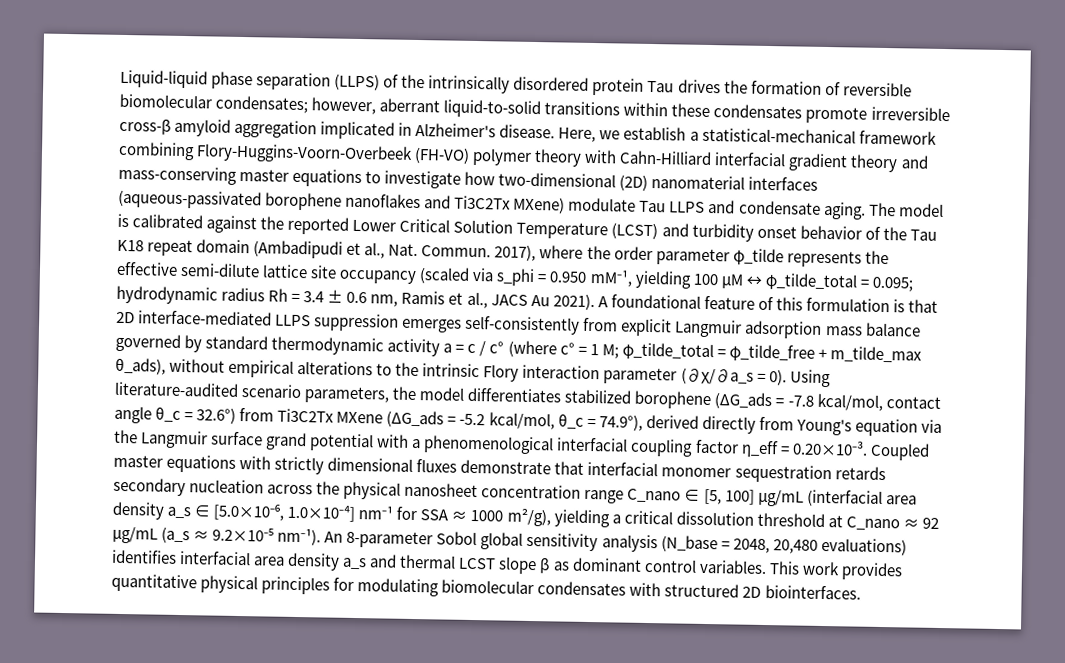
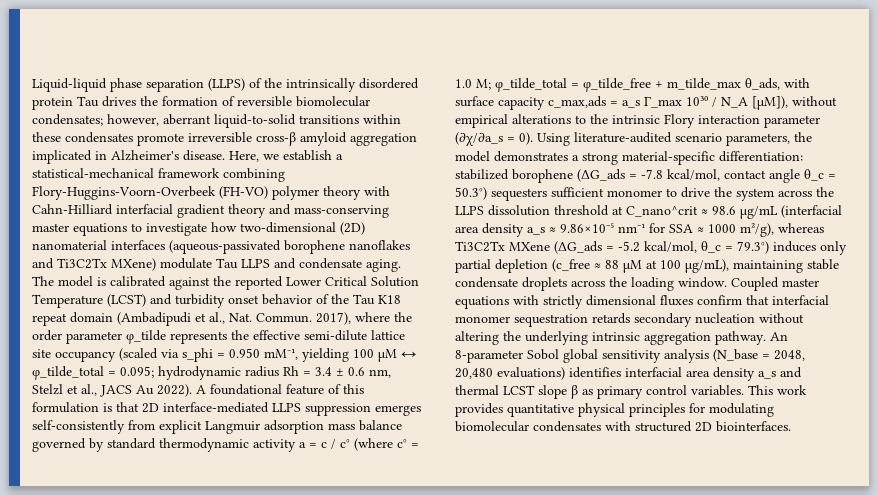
- 2017), where the order parameter φ_tilde represents the effective semi-dilute lattice site occupancy (scaled via s_phi = 0.950 mM⁻¹, yielding 100 µM ↔ φ_tilde_total = 0.095; hydrodynamic radius Rh = 3.4 ± 0.6 nm, Ramis et al., JACS Au 2021).
+ 2017), where the order parameter φ_tilde represents the effective semi-dilute lattice site occupancy (scaled via s_phi = 0.950 mM⁻¹, yielding 100 µM ↔ φ_tilde_total = 0.095; hydrodynamic radius Rh = 3.4 ± 0.6 nm, Stelzl et al., JACS Au 2022).
- A foundational feature of this formulation is that 2D interface-mediated LLPS suppression emerges self-consistently from explicit Langmuir adsorption mass balance governed by standard thermodynamic activity a = c / c° (where c° = 1 M; φ_tilde_total = φ_tilde_free + m_tilde_max θ_ads), without empirical alterations to the intrinsic Flory interaction parameter (∂χ/∂a_s = 0).
+ A foundational feature of this formulation is that 2D interface-mediated LLPS suppression emerges self-consistently from explicit Langmuir adsorption mass balance governed by standard thermodynamic activity a = c / c° (where c° = 1.0 M; φ_tilde_total = φ_tilde_free + m_tilde_max θ_ads, with surface capacity c_max,ads = a_s Γ_max 10³⁰ / N_A [µM]), without empirical alterations to the intrinsic Flory interaction parameter (∂χ/∂a_s = 0).
- Using literature-audited scenario parameters, the model differentiates stabilized borophene (ΔG_ads = -7.8 kcal/mol, contact angle θ_c = 32.6°) from Ti3C2Tx MXene (ΔG_ads = -5.2 kcal/mol, θ_c = 74.9°), derived directly from Young's equation via the Langmuir surface grand potential with a phenomenological interfacial coupling factor η_eff = 0.20×10⁻³. Coupled master equations with strictly dimensional fluxes demonstrate that interfacial monomer sequestration retards secondary nucleation across the physical nanosheet concentration range C_nano ∈ [5, 100] µg/mL (interfacial area density a_s ∈ [5.0×10⁻⁶, 1.0×10⁻⁴] nm⁻¹ for SSA ≈ 1000 m²/g), yielding a critical dissolution threshold at C_nano ≈ 92 µg/mL (a_s ≈ 9.2×10⁻⁵ nm⁻¹).
+ Using literature-audited scenario parameters, the model demonstrates a strong material-specific differentiation: stabilized borophene (ΔG_ads = -7.8 kcal/mol, contact angle θ_c = 50.3°) sequesters sufficient monomer to drive the system across the LLPS dissolution threshold at C_nano^crit ≈ 98.6 µg/mL (interfacial area density a_s ≈ 9.86×10⁻⁵ nm⁻¹ for SSA ≈ 1000 m²/g), whereas Ti3C2Tx MXene (ΔG_ads = -5.2 kcal/mol, θ_c = 79.3°) induces only partial depletion (c_free ≈ 88 µM at 100 µg/mL), maintaining stable condensate droplets across the loading window. Coupled master equations with strictly dimensional fluxes confirm that interfacial monomer sequestration retards secondary nucleation without altering the underlying intrinsic aggregation pathway.
- An 8-parameter Sobol global sensitivity analysis (N_base = 2048, 20,480 evaluations) identifies interfacial area density a_s and thermal LCST slope β as dominant control variables.
+ An 8-parameter Sobol global sensitivity analysis (N_base = 2048, 20,480 evaluations) identifies interfacial area density a_s and thermal LCST slope β as primary control variables.

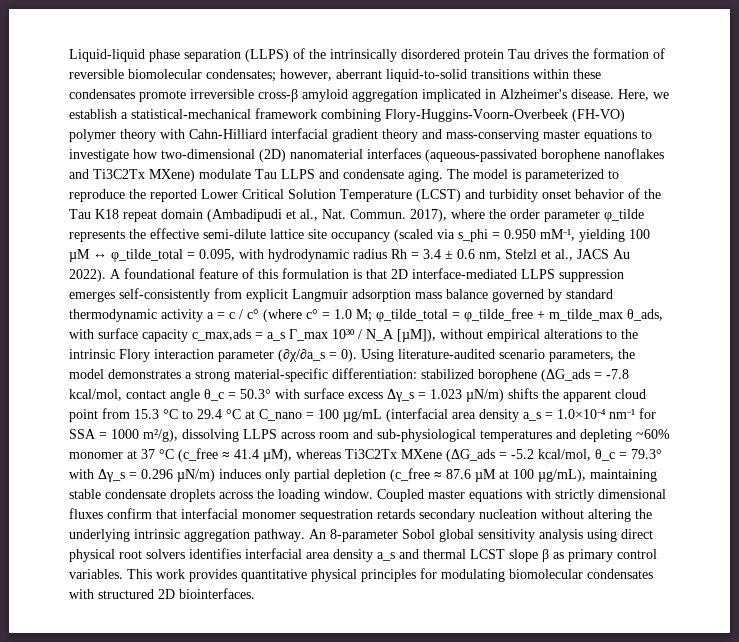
- The model is calibrated against the reported Lower Critical Solution Temperature (LCST) and turbidity onset behavior of the Tau K18 repeat domain (Ambadipudi et al., Nat. Commun.
+ The model is parameterized to reproduce the reported Lower Critical Solution Temperature (LCST) and turbidity onset behavior of the Tau K18 repeat domain (Ambadipudi et al., Nat. Commun.
- 2017), where the order parameter φ_tilde represents the effective semi-dilute lattice site occupancy (scaled via s_phi = 0.950 mM⁻¹, yielding 100 µM ↔ φ_tilde_total = 0.095; hydrodynamic radius Rh = 3.4 ± 0.6 nm, Stelzl et al., JACS Au 2022).
+ 2017), where the order parameter φ_tilde represents the effective semi-dilute lattice site occupancy (scaled via s_phi = 0.950 mM⁻¹, yielding 100 µM ↔ φ_tilde_total = 0.095, with hydrodynamic radius Rh = 3.4 ± 0.6 nm, Stelzl et al., JACS Au 2022).
- Using literature-audited scenario parameters, the model demonstrates a strong material-specific differentiation: stabilized borophene (ΔG_ads = -7.8 kcal/mol, contact angle θ_c = 50.3°) sequesters sufficient monomer to drive the system across the LLPS dissolution threshold at C_nano^crit ≈ 98.6 µg/mL (interfacial area density a_s ≈ 9.86×10⁻⁵ nm⁻¹ for SSA ≈ 1000 m²/g), whereas Ti3C2Tx MXene (ΔG_ads = -5.2 kcal/mol, θ_c = 79.3°) induces only partial depletion (c_free ≈ 88 µM at 100 µg/mL), maintaining stable condensate droplets across the loading window.
+ Using literature-audited scenario parameters, the model demonstrates a strong material-specific differentiation: stabilized borophene (ΔG_ads = -7.8 kcal/mol, contact angle θ_c = 50.3° with surface excess Δγ_s = 1.023 µN/m) shifts the apparent cloud point from 15.3 °C to 29.4 °C at C_nano = 100 µg/mL (interfacial area density a_s = 1.0×10⁻⁴ nm⁻¹ for SSA = 1000 m²/g), dissolving LLPS across room and sub-physiological temperatures and depleting ~60% monomer at 37 °C (c_free ≈ 41.4 µM), whereas Ti3C2Tx MXene (ΔG_ads = -5.2 kcal/mol, θ_c = 79.3° with Δγ_s = 0.296 µN/m) induces only partial depletion (c_free ≈ 87.6 µM at 100 µg/mL), maintaining stable condensate droplets across the loading window.
- An 8-parameter Sobol global sensitivity analysis (N_base = 2048, 20,480 evaluations) identifies interfacial area density a_s and thermal LCST slope β as primary control variables.
+ An 8-parameter Sobol global sensitivity analysis using direct physical root solvers identifies interfacial area density a_s and thermal LCST slope β as primary control variables.

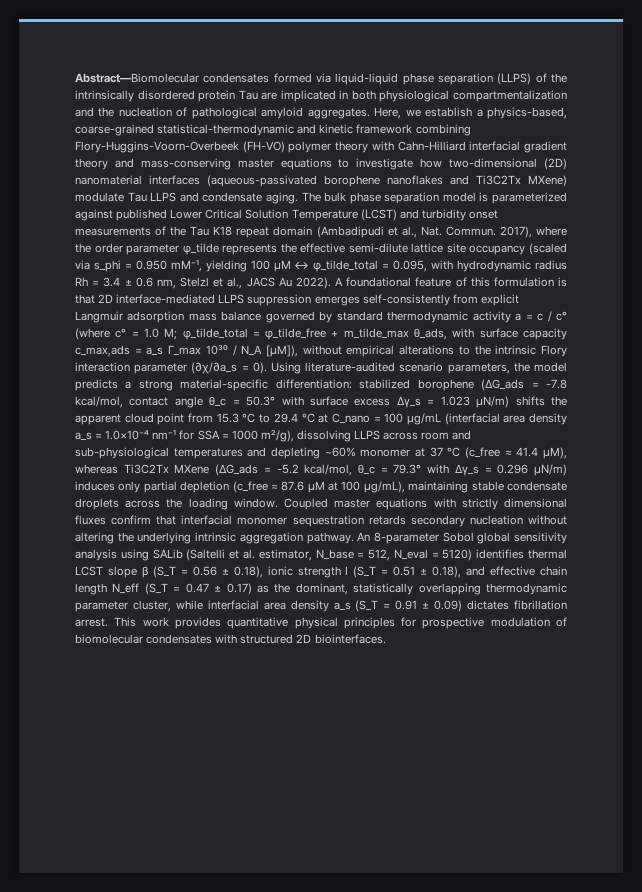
- Liquid-liquid phase separation (LLPS) of the intrinsically disordered protein Tau drives the formation of reversible biomolecular condensates; however, aberrant liquid-to-solid transitions within these condensates promote irreversible cross-β amyloid aggregation implicated in Alzheimer's disease. Here, we establish a statistical-mechanical framework combining Flory-Huggins-Voorn-Overbeek (FH-VO) polymer theory with Cahn-Hilliard interfacial gradient theory and mass-conserving master equations to investigate how two-dimensional (2D) nanomaterial interfaces (aqueous-passivated borophene nanoflakes and Ti3C2Tx MXene) modulate Tau LLPS and condensate aging.
+ Abstract—Biomolecular condensates formed via liquid-liquid phase separation (LLPS) of the intrinsically disordered protein Tau are implicated in both physiological compartmentalization and the nucleation of pathological amyloid aggregates. Here, we establish a physics-based, coarse-grained statistical-thermodynamic and kinetic framework combining Flory-Huggins-Voorn-Overbeek (FH-VO) polymer theory with Cahn-Hilliard interfacial gradient theory and mass-conserving master equations to investigate how two-dimensional (2D) nanomaterial interfaces (aqueous-passivated borophene nanoflakes and Ti3C2Tx MXene) modulate Tau LLPS and condensate aging.
- The model is parameterized to reproduce the reported Lower Critical Solution Temperature (LCST) and turbidity onset behavior of the Tau K18 repeat domain (Ambadipudi et al., Nat. Commun.
+ The bulk phase separation model is parameterized against published Lower Critical Solution Temperature (LCST) and turbidity onset measurements of the Tau K18 repeat domain (Ambadipudi et al., Nat. Commun.
- Using literature-audited scenario parameters, the model demonstrates a strong material-specific differentiation:
+ Using literature-audited scenario parameters, the model predicts a strong material-specific differentiation:
- An 8-parameter Sobol global sensitivity analysis using direct physical root solvers identifies interfacial area density a_s and thermal LCST slope β as primary control variables.
+ An 8-parameter Sobol global sensitivity analysis using SALib (Saltelli et al. estimator, N_base = 512, N_eval = 5120) identifies thermal LCST slope β (S_T = 0.56 ± 0.18), ionic strength I (S_T = 0.51 ± 0.18), and effective chain length N_eff (S_T = 0.47 ± 0.17) as the dominant, statistically overlapping thermodynamic parameter cluster, while interfacial area density a_s (S_T = 0.91 ± 0.09) dictates fibrillation arrest.
- This work provides quantitative physical principles for modulating biomolecular condensates with structured 2D biointerfaces.
+ This work provides quantitative physical principles for prospective modulation of biomolecular condensates with structured 2D biointerfaces.

